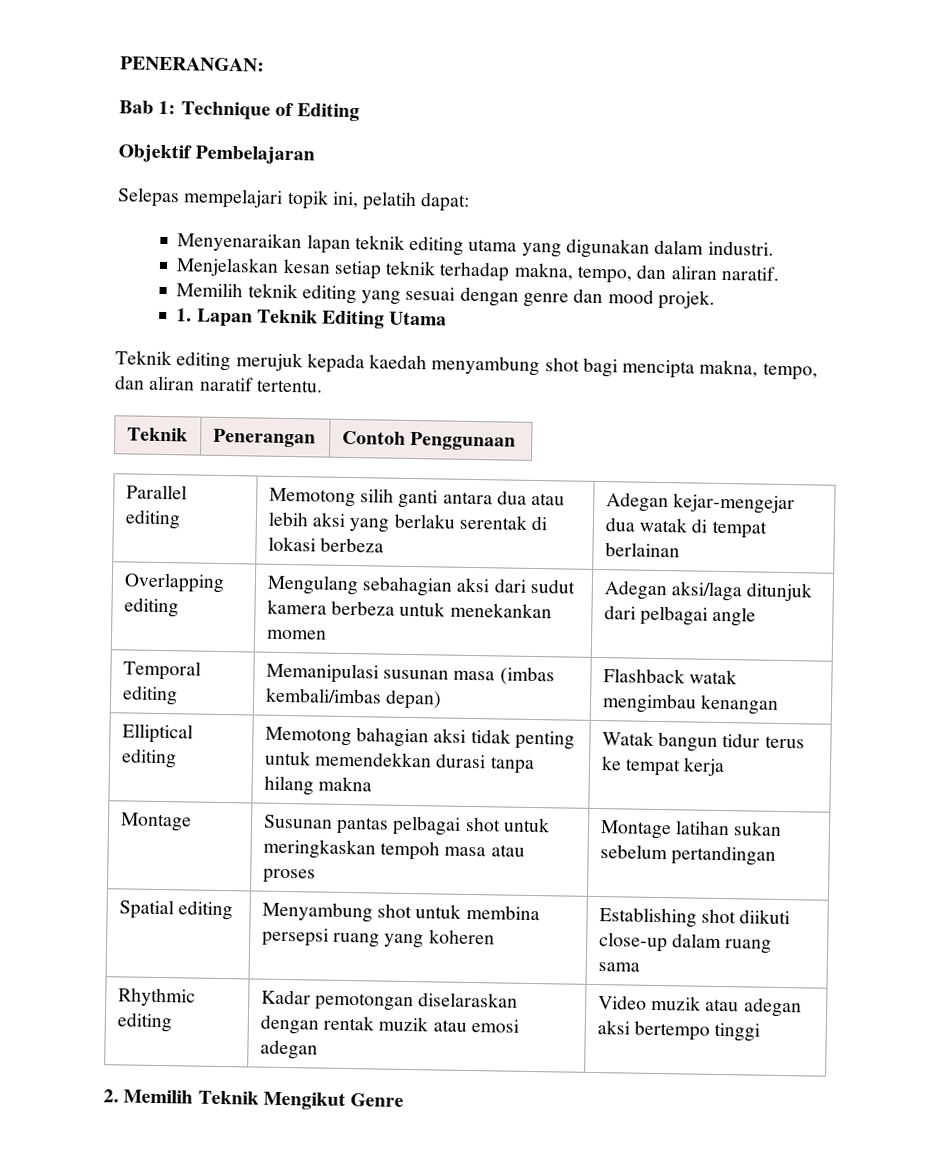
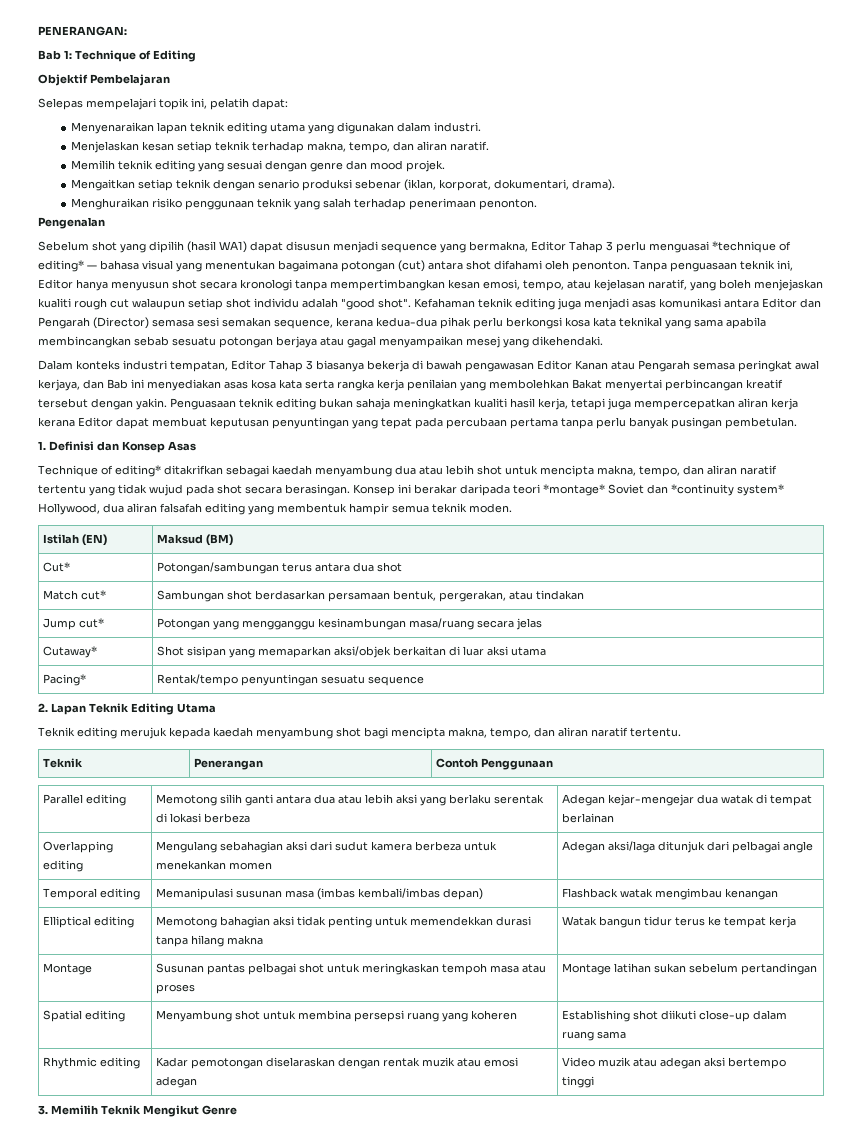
- 1. Lapan Teknik Editing Utama
+ Mengaitkan setiap teknik dengan senario produksi sebenar (iklan, korporat, dokumentari, drama).
+ Menghuraikan risiko penggunaan teknik yang salah terhadap penerimaan penonton.
+ Pengenalan
+ Sebelum shot yang dipilih (hasil WA1) dapat disusun menjadi sequence yang bermakna, Editor Tahap 3 perlu menguasai *technique of editing* — bahasa visual yang menentukan bagaimana potongan (cut) antara shot difahami oleh penonton. Tanpa penguasaan teknik ini, Editor hanya menyusun shot secara kronologi tanpa mempertimbangkan kesan emosi, tempo, atau kejelasan naratif, yang boleh menjejaskan kualiti rough cut walaupun setiap shot individu adalah "good shot". Kefahaman teknik editing juga menjadi asas komunikasi antara Editor dan Pengarah (Director) semasa sesi semakan sequence, kerana kedua-dua pihak perlu berkongsi kosa kata teknikal yang sama apabila membincangkan sebab sesuatu potongan berjaya atau gagal menyampaikan mesej yang dikehendaki.
+ Dalam konteks industri tempatan, Editor Tahap 3 biasanya bekerja di bawah pengawasan Editor Kanan atau Pengarah semasa peringkat awal kerjaya, dan Bab ini menyediakan asas kosa kata serta rangka kerja penilaian yang membolehkan Bakat menyertai perbincangan kreatif tersebut dengan yakin. Penguasaan teknik editing bukan sahaja meningkatkan kualiti hasil kerja, tetapi juga mempercepatkan aliran kerja kerana Editor dapat membuat keputusan penyuntingan yang tepat pada percubaan pertama tanpa perlu banyak pusingan pembetulan.
+ 1. Definisi dan Konsep Asas
+ Technique of editing* ditakrifkan sebagai kaedah menyambung dua atau lebih shot untuk mencipta makna, tempo, dan aliran naratif tertentu yang tidak wujud pada shot secara berasingan. Konsep ini berakar daripada teori *montage* Soviet dan *continuity system* Hollywood, dua aliran falsafah editing yang membentuk hampir semua teknik moden.
+ Istilah (EN) | Maksud (BM)
+ Cut* | Potongan/sambungan terus antara dua shot
+ Match cut* | Sambungan shot berdasarkan persamaan bentuk, pergerakan, atau tindakan
+ Jump cut* | Potongan yang mengganggu kesinambungan masa/ruang secara jelas
+ Cutaway* | Shot sisipan yang memaparkan aksi/objek berkaitan di luar aksi utama
+ Pacing* | Rentak/tempo penyuntingan sesuatu sequence
+ 2. Lapan Teknik Editing Utama
- 2. Memilih Teknik Mengikut Genre
+ 3. Memilih Teknik Mengikut Genre

